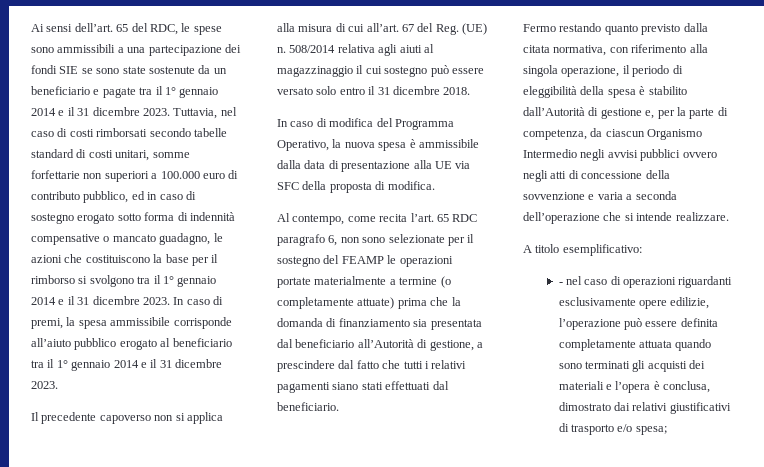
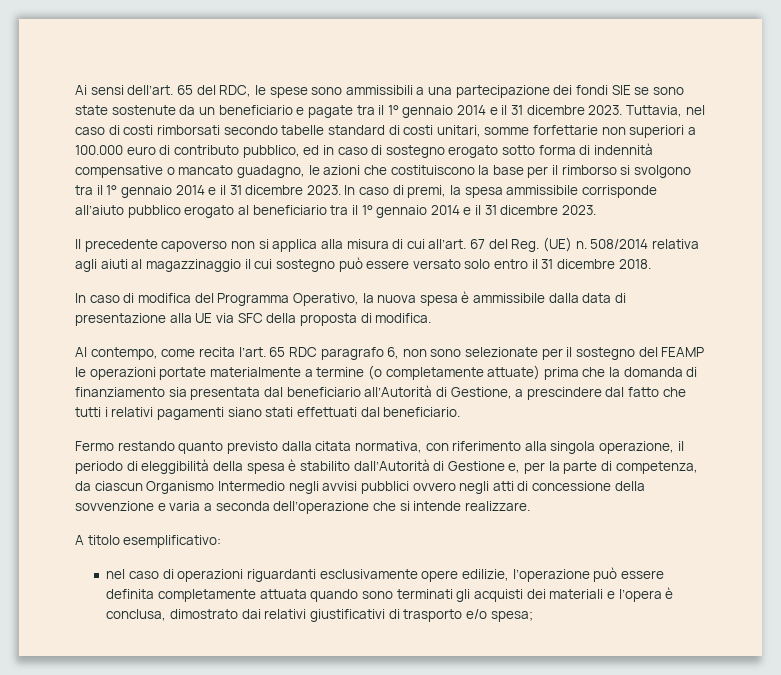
- 65 RDC paragrafo 6, non sono selezionate per il sostegno del FEAMP le operazioni portate materialmente a termine (o completamente attuate) prima che la domanda di finanziamento sia presentata dal beneficiario all’Autorità di gestione, a prescindere dal fatto che tutti i relativi pagamenti siano stati effettuati dal beneficiario.
+ 65 RDC paragrafo 6, non sono selezionate per il sostegno del FEAMP le operazioni portate materialmente a termine (o completamente attuate) prima che la domanda di finanziamento sia presentata dal beneficiario all’Autorità di Gestione, a prescindere dal fatto che tutti i relativi pagamenti siano stati effettuati dal beneficiario.
- Fermo restando quanto previsto dalla citata normativa, con riferimento alla singola operazione, il periodo di eleggibilità della spesa è stabilito dall’Autorità di gestione e, per la parte di competenza, da ciascun Organismo Intermedio negli avvisi pubblici ovvero negli atti di concessione della sovvenzione e varia a seconda dell’operazione che si intende realizzare.
+ Fermo restando quanto previsto dalla citata normativa, con riferimento alla singola operazione, il periodo di eleggibilità della spesa è stabilito dall’Autorità di Gestione e, per la parte di competenza, da ciascun Organismo Intermedio negli avvisi pubblici ovvero negli atti di concessione della sovvenzione e varia a seconda dell’operazione che si intende realizzare.
- - nel caso di operazioni riguardanti esclusivamente opere edilizie, l’operazione può essere definita completamente attuata quando sono terminati gli acquisti dei materiali e l’opera è conclusa, dimostrato dai relativi giustificativi di trasporto e/o spesa;
+ nel caso di operazioni riguardanti esclusivamente opere edilizie, l’operazione può essere definita completamente attuata quando sono terminati gli acquisti dei materiali e l’opera è conclusa, dimostrato dai relativi giustificativi di trasporto e/o spesa;

